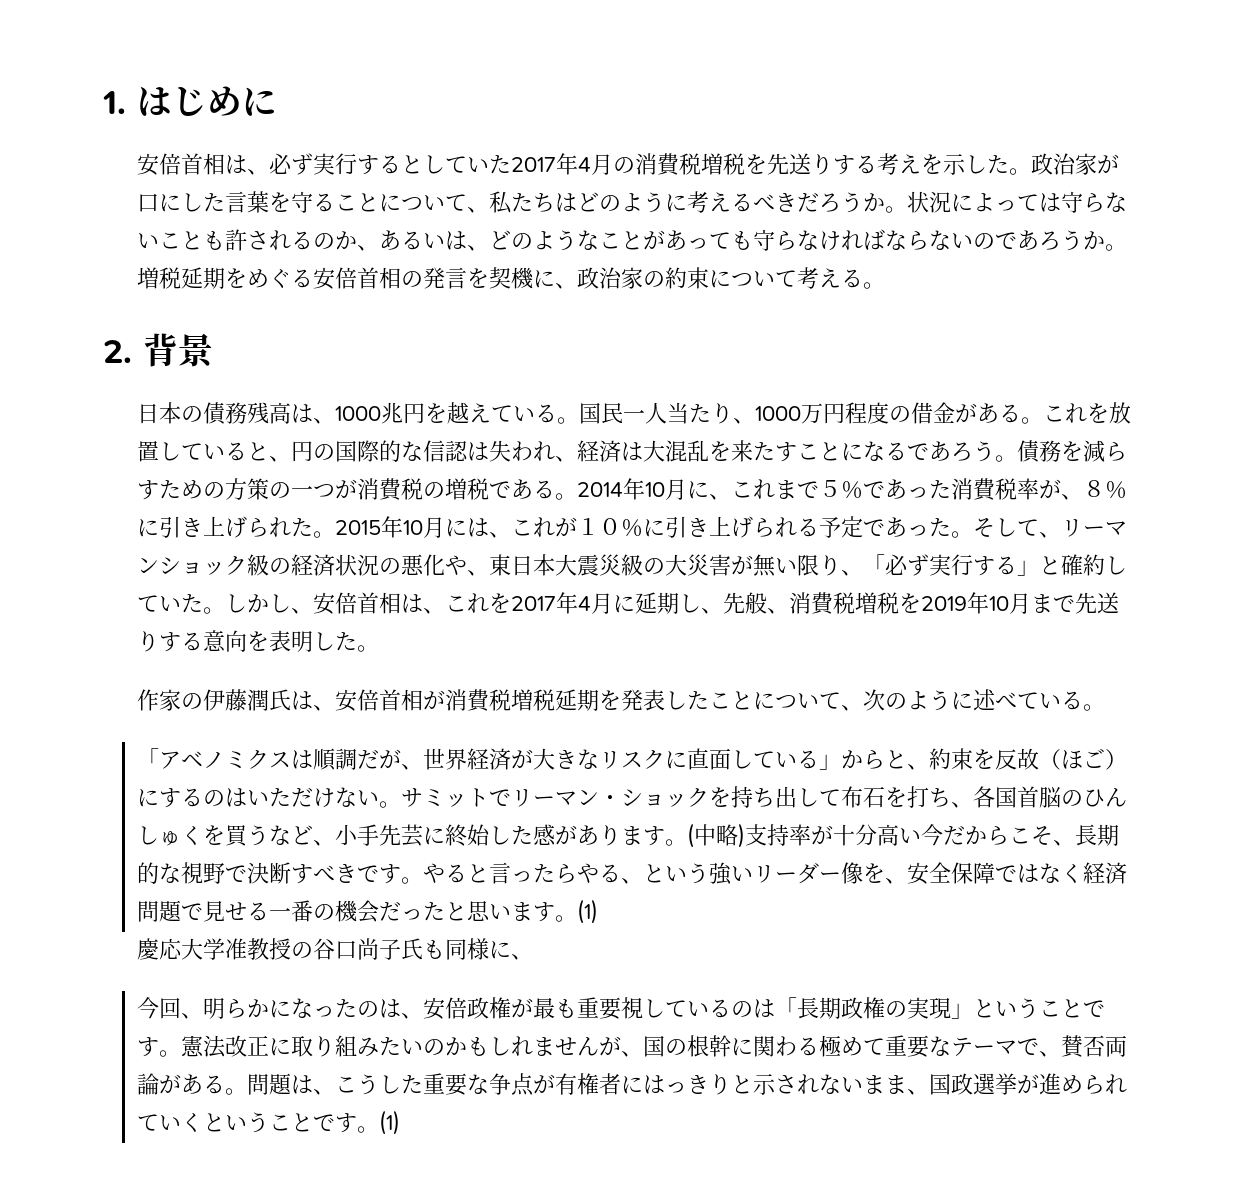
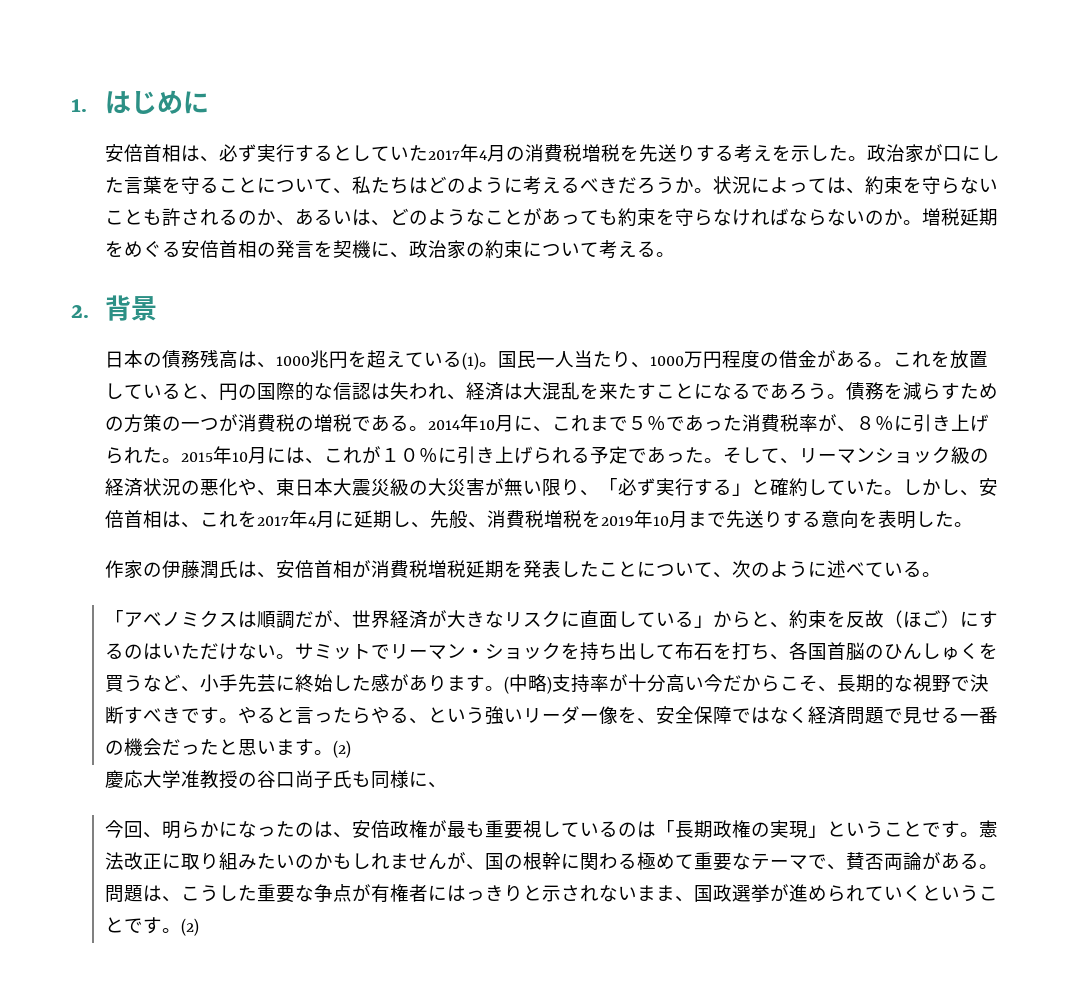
- 状況によっては守らないことも許されるのか、あるいは、どのようなことがあっても守らなければならないのであろうか。
+ 状況によっては、約束を守らないことも許されるのか、あるいは、どのようなことがあっても約束を守らなければならないのか。
- 日本の債務残高は、1000兆円を越えている。
+ 日本の債務残高は、1000兆円を超えている(1)。
- やると言ったらやる、という強いリーダー像を、安全保障ではなく経済問題で見せる一番の機会だったと思います。(1)
+ やると言ったらやる、という強いリーダー像を、安全保障ではなく経済問題で見せる一番の機会だったと思います。(2)
- 問題は、こうした重要な争点が有権者にはっきりと示されないまま、国政選挙が進められていくということです。(1)
+ 問題は、こうした重要な争点が有権者にはっきりと示されないまま、国政選挙が進められていくということです。(2)

